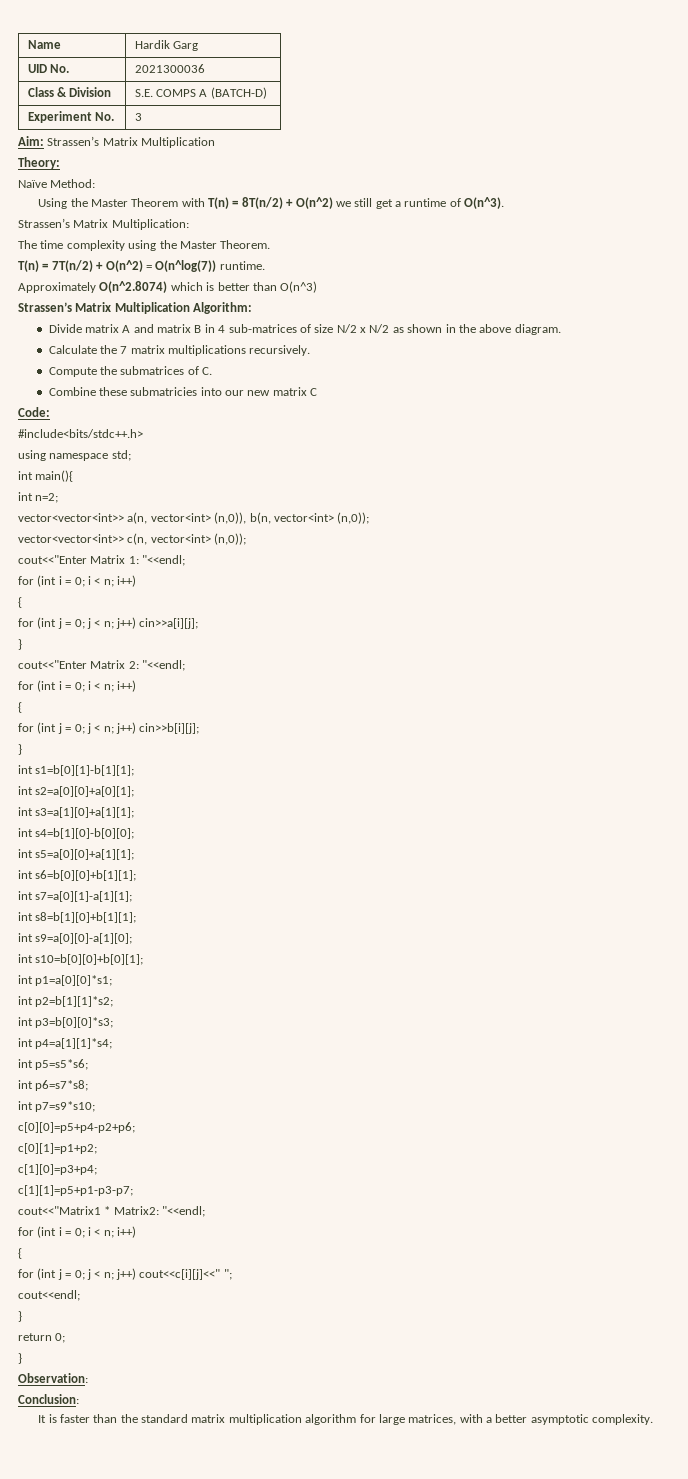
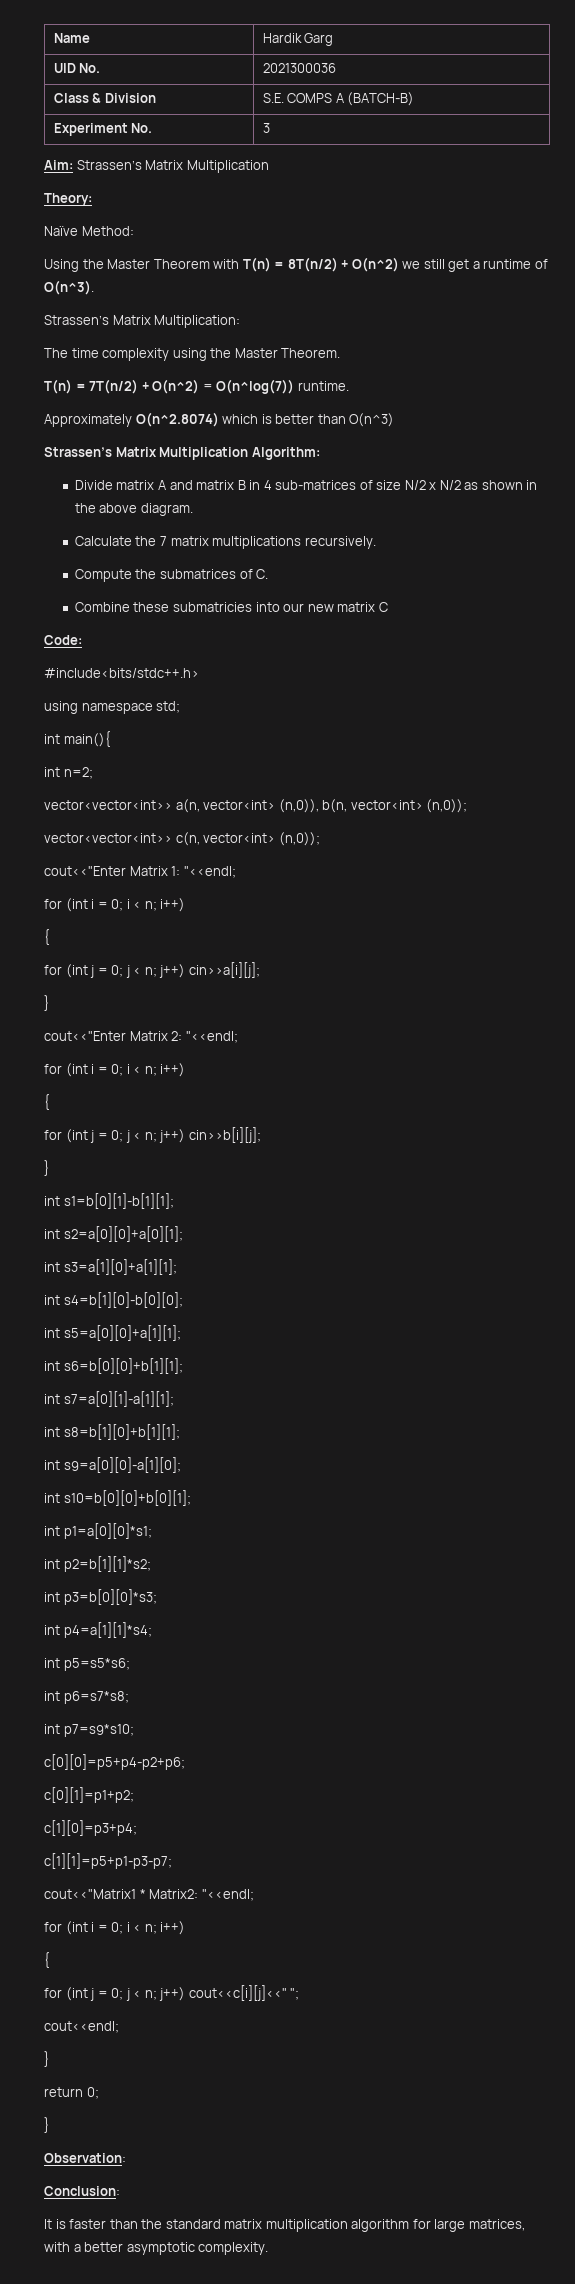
- Class & Division | S.E. COMPS A (BATCH-D)
+ Class & Division | S.E. COMPS A (BATCH-B)

